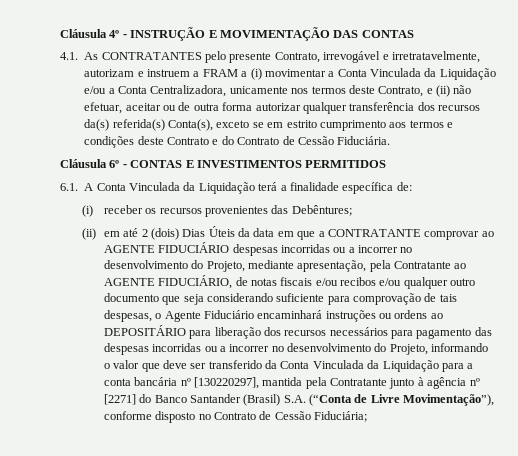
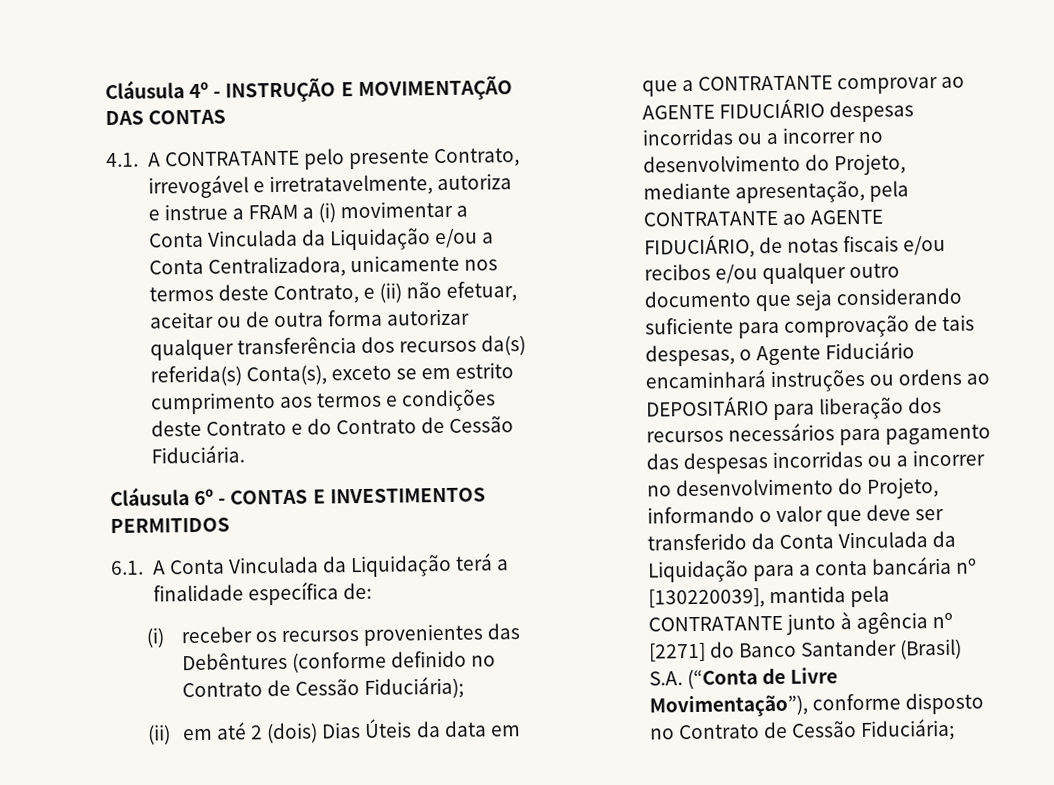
- 4.1. As CONTRATANTES pelo presente Contrato, irrevogável e irretratavelmente, autorizam e instruem a FRAM a (i) movimentar a Conta Vinculada da Liquidação e/ou a Conta Centralizadora, unicamente nos termos deste Contrato, e (ii) não efetuar, aceitar ou de outra forma autorizar qualquer transferência dos recursos da(s) referida(s) Conta(s), exceto se em estrito cumprimento aos termos e condições deste Contrato e do Contrato de Cessão Fiduciária.
+ 4.1. A CONTRATANTE pelo presente Contrato, irrevogável e irretratavelmente, autoriza e instrue a FRAM a (i) movimentar a Conta Vinculada da Liquidação e/ou a Conta Centralizadora, unicamente nos termos deste Contrato, e (ii) não efetuar, aceitar ou de outra forma autorizar qualquer transferência dos recursos da(s) referida(s) Conta(s), exceto se em estrito cumprimento aos termos e condições deste Contrato e do Contrato de Cessão Fiduciária.
- (i) receber os recursos provenientes das Debêntures;
+ (i) receber os recursos provenientes das Debêntures (conforme definido no Contrato de Cessão Fiduciária);
- (ii) em até 2 (dois) Dias Úteis da data em que a CONTRATANTE comprovar ao AGENTE FIDUCIÁRIO despesas incorridas ou a incorrer no desenvolvimento do Projeto, mediante apresentação, pela Contratante ao AGENTE FIDUCIÁRIO, de notas fiscais e/ou recibos e/ou qualquer outro documento que seja considerando suficiente para comprovação de tais despesas, o Agente Fiduciário encaminhará instruções ou ordens ao DEPOSITÁRIO para liberação dos recursos necessários para pagamento das despesas incorridas ou a incorrer no desenvolvimento do Projeto, informando o valor que deve ser transferido da Conta Vinculada da Liquidação para a conta bancária nº [130220297], mantida pela Contratante junto à agência nº [2271] do Banco Santander (Brasil) S.A. (“Conta de Livre Movimentação”), conforme disposto no Contrato de Cessão Fiduciária;
+ (ii) em até 2 (dois) Dias Úteis da data em que a CONTRATANTE comprovar ao AGENTE FIDUCIÁRIO despesas incorridas ou a incorrer no desenvolvimento do Projeto, mediante apresentação, pela CONTRATANTE ao AGENTE FIDUCIÁRIO, de notas fiscais e/ou recibos e/ou qualquer outro documento que seja considerando suficiente para comprovação de tais despesas, o Agente Fiduciário encaminhará instruções ou ordens ao DEPOSITÁRIO para liberação dos recursos necessários para pagamento das despesas incorridas ou a incorrer no desenvolvimento do Projeto, informando o valor que deve ser transferido da Conta Vinculada da Liquidação para a conta bancária nº [130220039], mantida pela CONTRATANTE junto à agência nº [2271] do Banco Santander (Brasil) S.A. (“Conta de Livre Movimentação”), conforme disposto no Contrato de Cessão Fiduciária;

